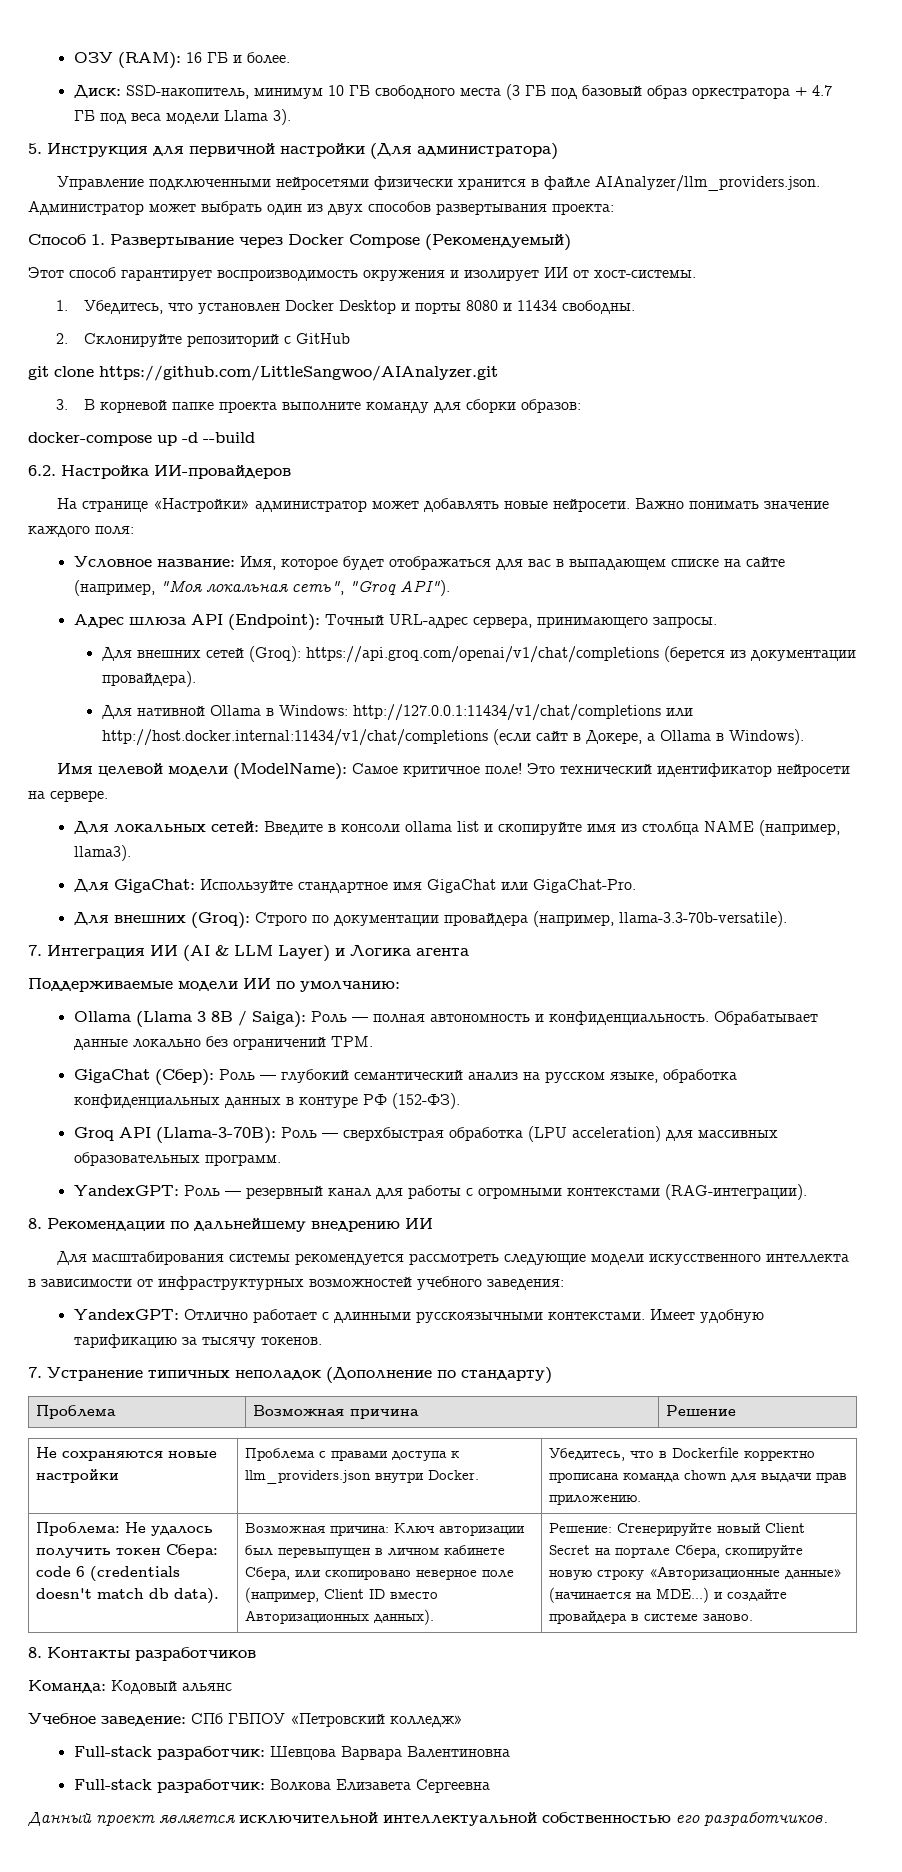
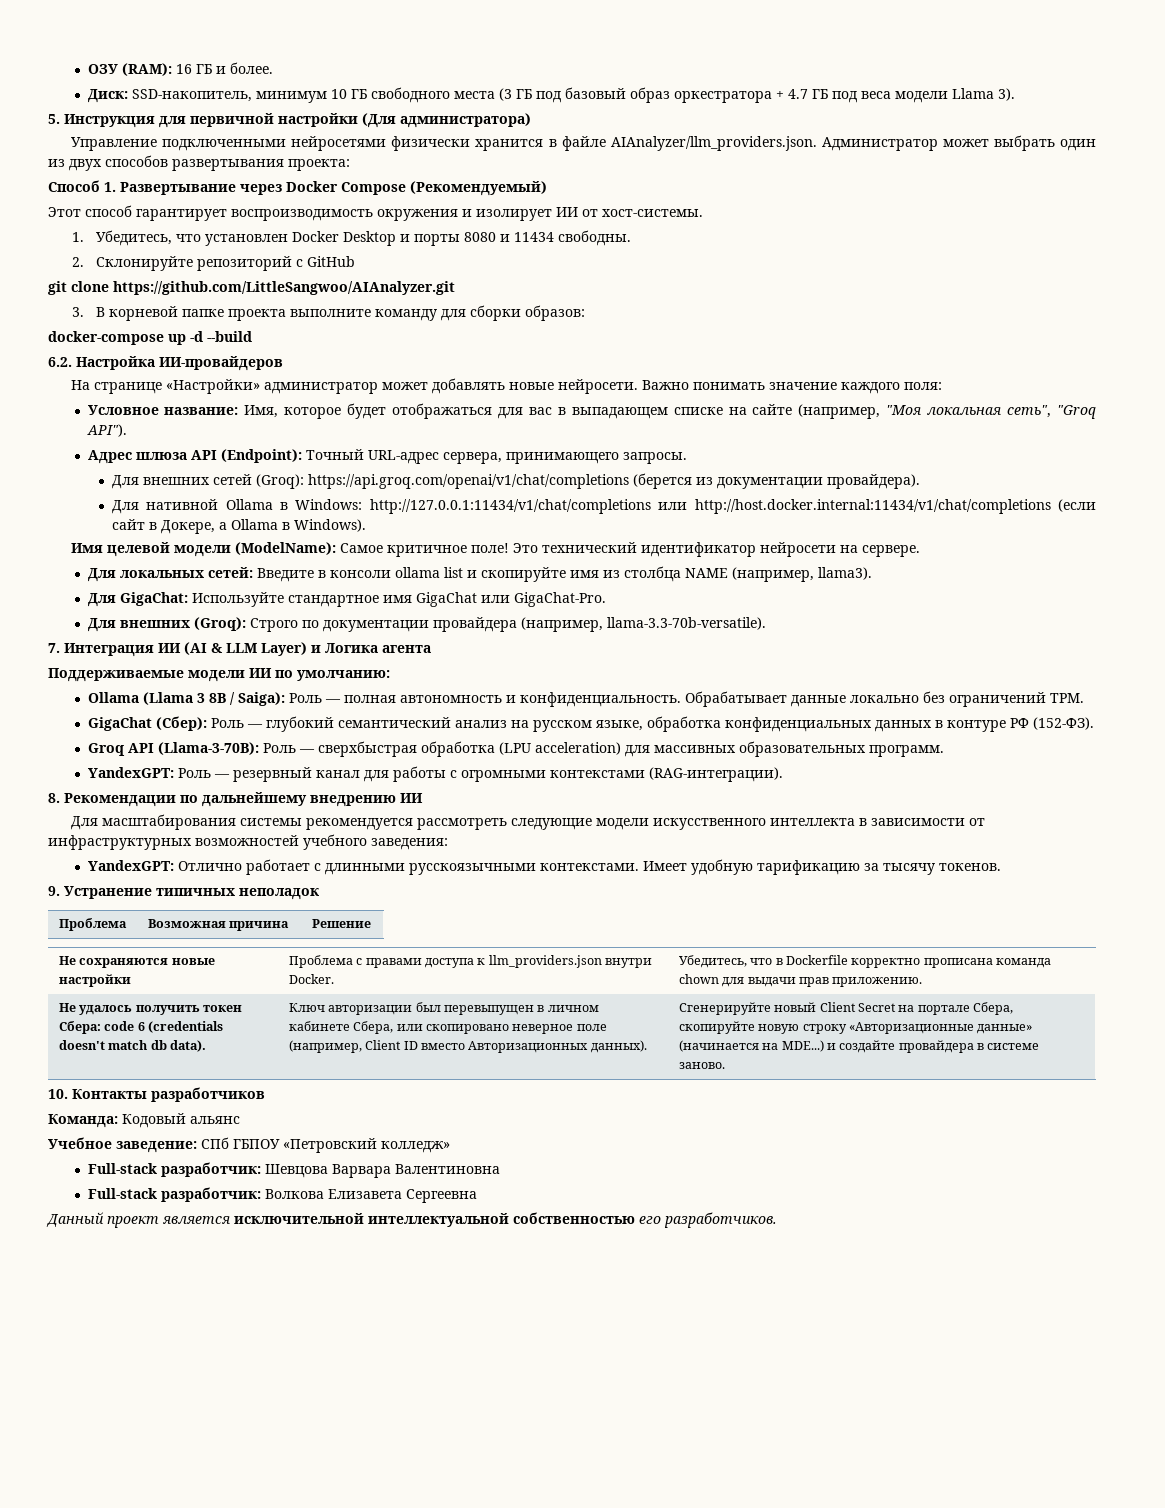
- 7. Устранение типичных неполадок (Дополнение по стандарту)
+ 9. Устранение типичных неполадок
- Проблема: Не удалось получить токен Сбера: code 6 (credentials doesn't match db data).
+ Не удалось получить токен Сбера: code 6 (credentials doesn't match db data).
- Возможная причина: Ключ авторизации был перевыпущен в личном кабинете Сбера, или скопировано неверное поле (например, Client ID вместо Авторизационных данных).
+ Ключ авторизации был перевыпущен в личном кабинете Сбера, или скопировано неверное поле (например, Client ID вместо Авторизационных данных).
- Решение: Сгенерируйте новый Client Secret на портале Сбера, скопируйте новую строку «Авторизационные данные» (начинается на MDE...) и создайте провайдера в системе заново.
+ Сгенерируйте новый Client Secret на портале Сбера, скопируйте новую строку «Авторизационные данные» (начинается на MDE...) и создайте провайдера в системе заново.
- 8. Контакты разработчиков
+ 10. Контакты разработчиков

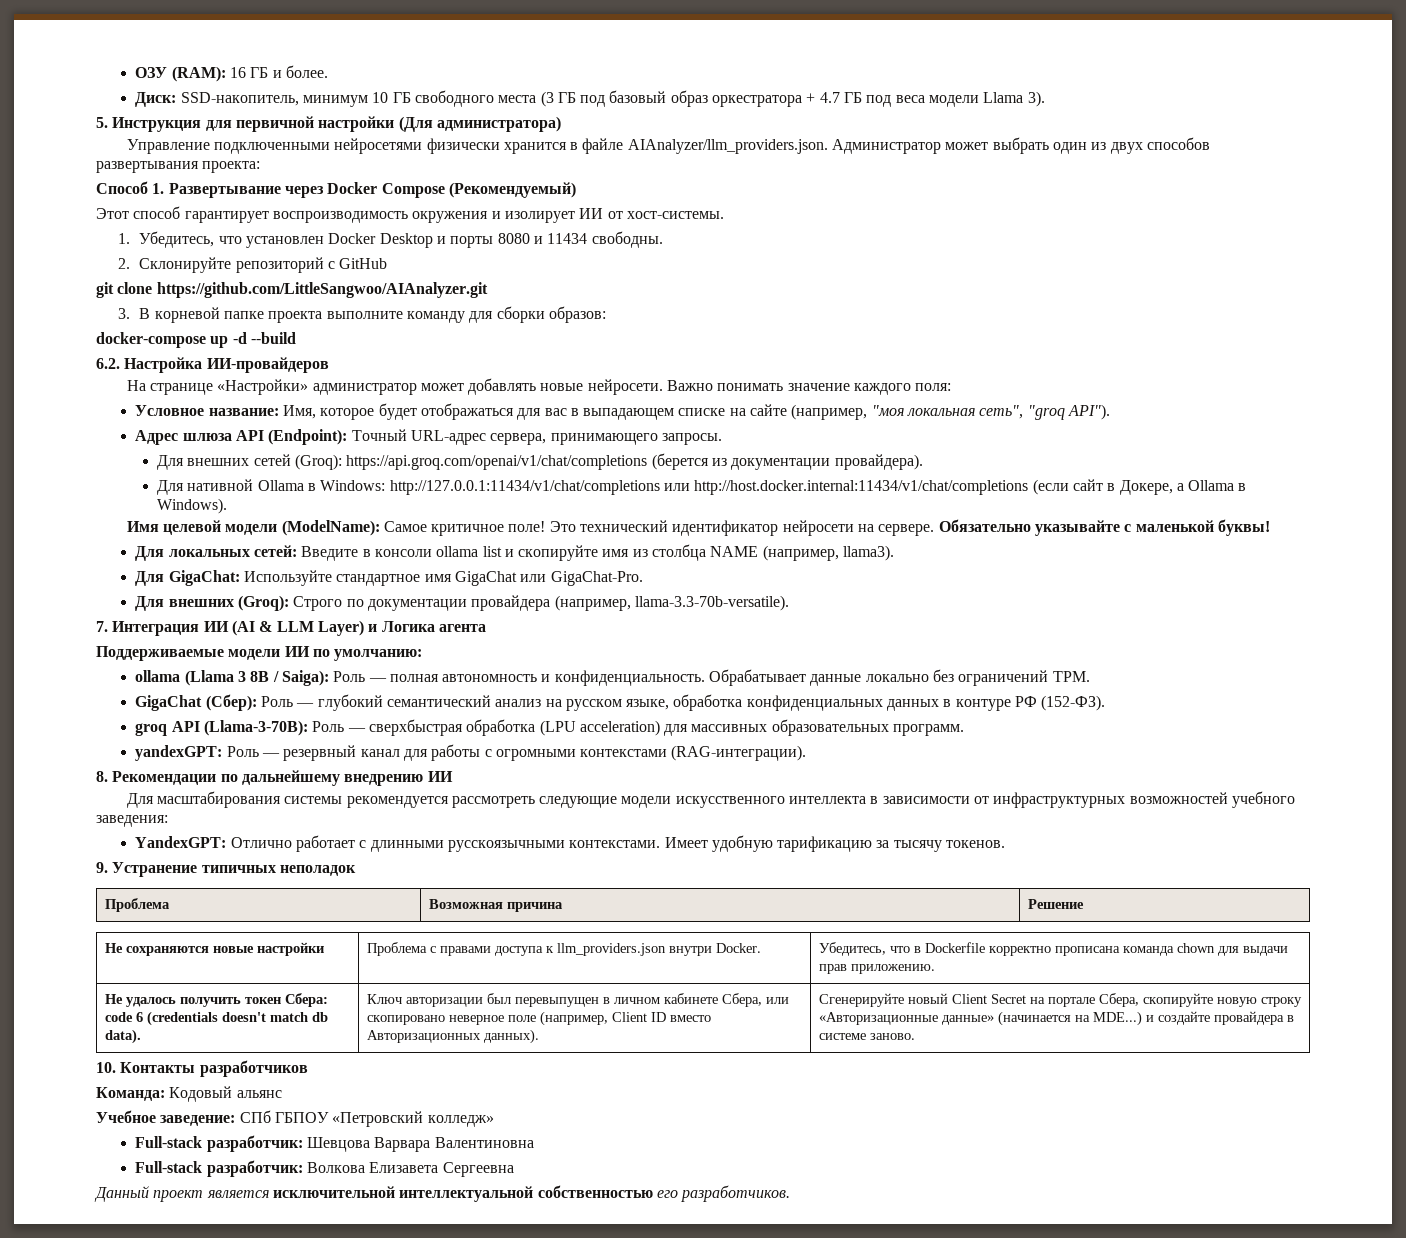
- Условное название: Имя, которое будет отображаться для вас в выпадающем списке на сайте (например, "Моя локальная сеть", "Groq API").
+ Условное название: Имя, которое будет отображаться для вас в выпадающем списке на сайте (например, "моя локальная сеть", "groq API").
+ Обязательно указывайте с маленькой буквы!
- Ollama (Llama 3 8B / Saiga): Роль — полная автономность и конфиденциальность.
+ ollama (Llama 3 8B / Saiga): Роль — полная автономность и конфиденциальность.
- Groq API (Llama-3-70B): Роль — сверхбыстрая обработка (LPU acceleration) для массивных образовательных программ.
+ groq API (Llama-3-70B): Роль — сверхбыстрая обработка (LPU acceleration) для массивных образовательных программ.
- YandexGPT: Роль — резервный канал для работы с огромными контекстами (RAG-интеграции).
+ yandexGPT: Роль — резервный канал для работы с огромными контекстами (RAG-интеграции).

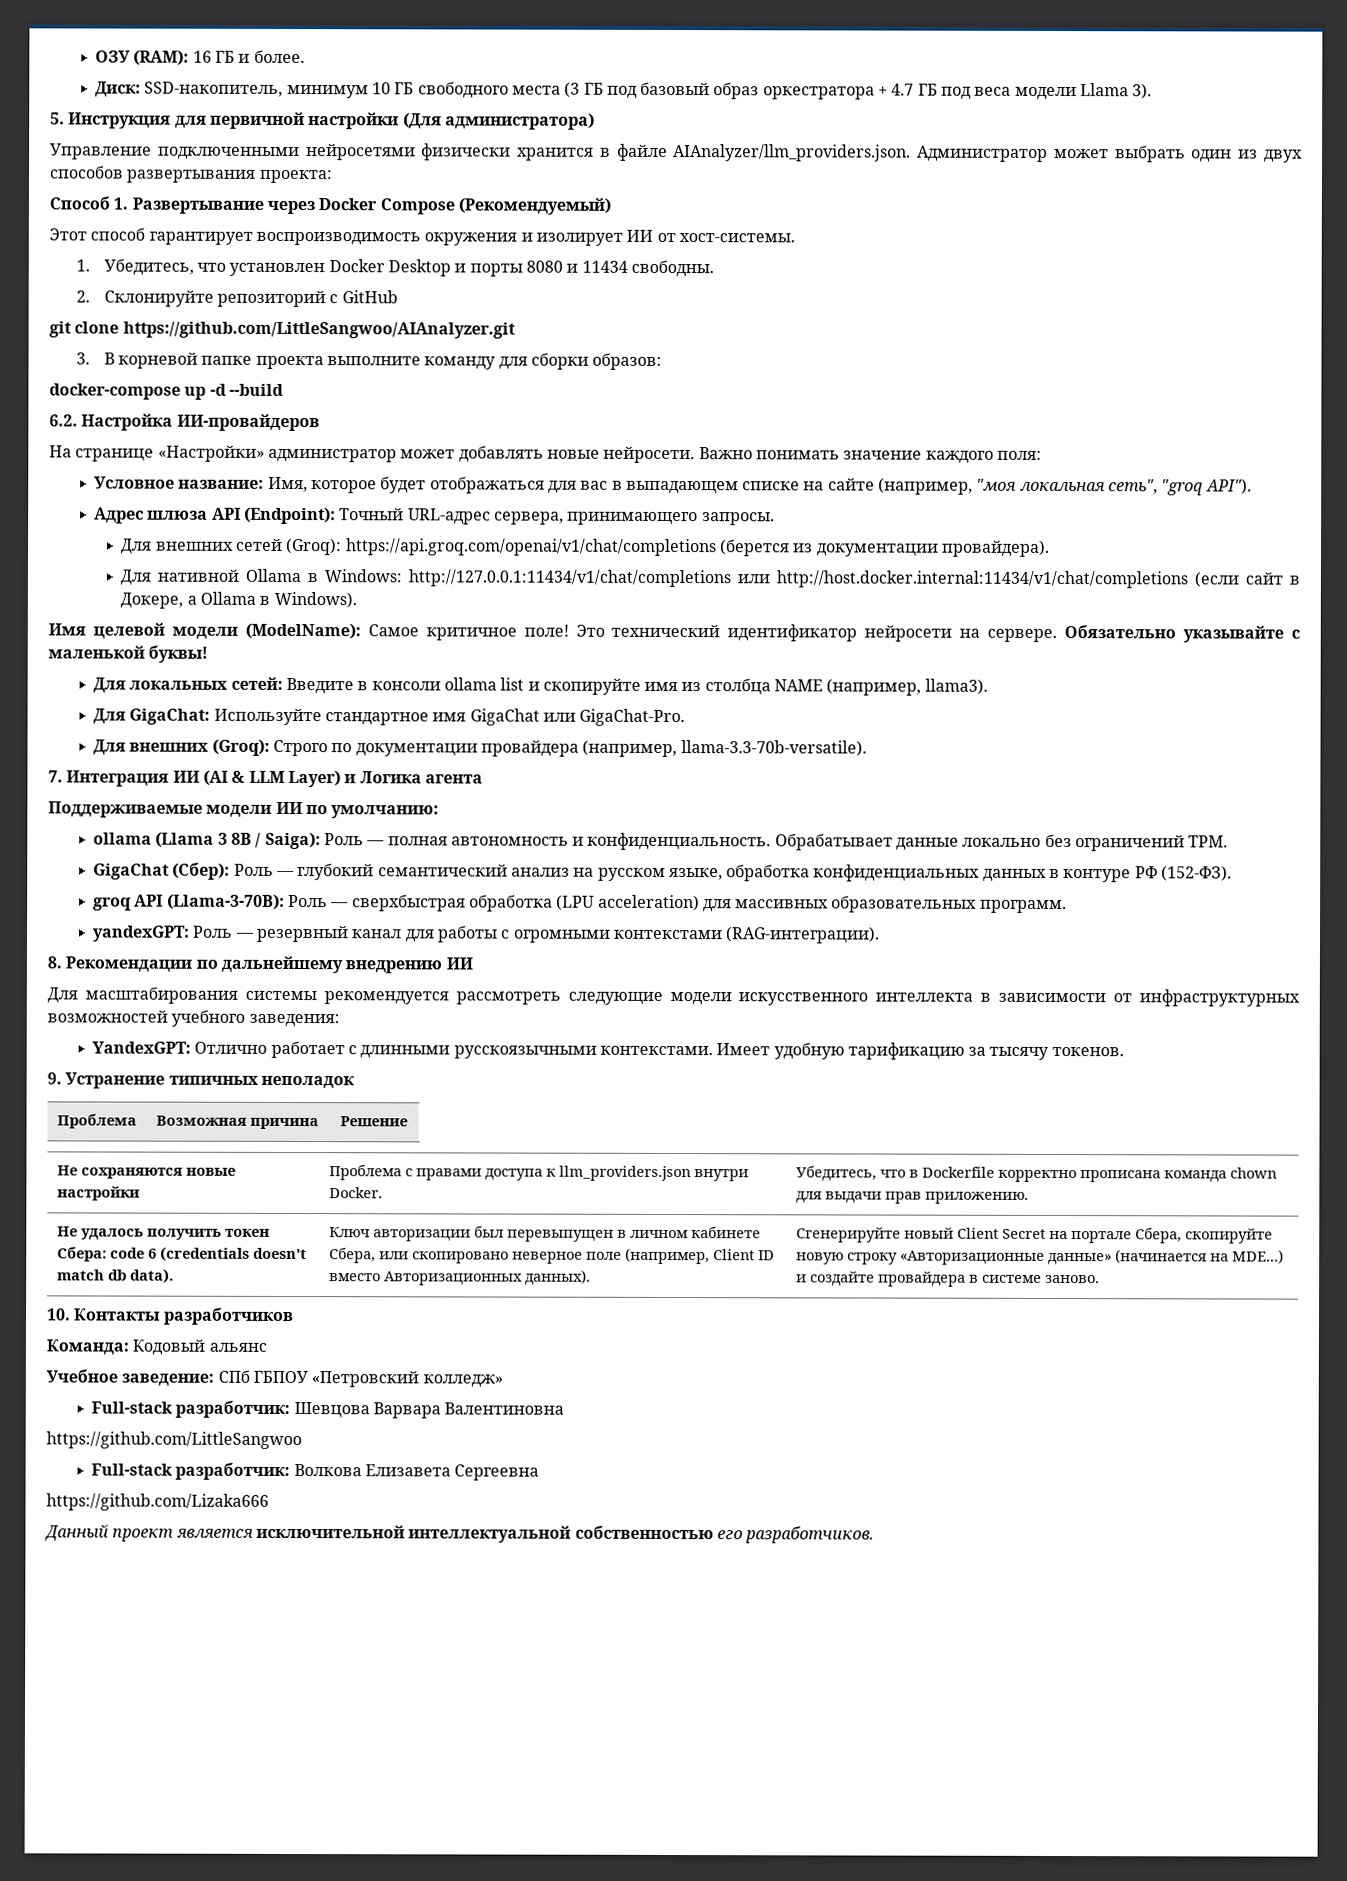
+ https://github.com/LittleSangwoo
+ https://github.com/Lizaka666

